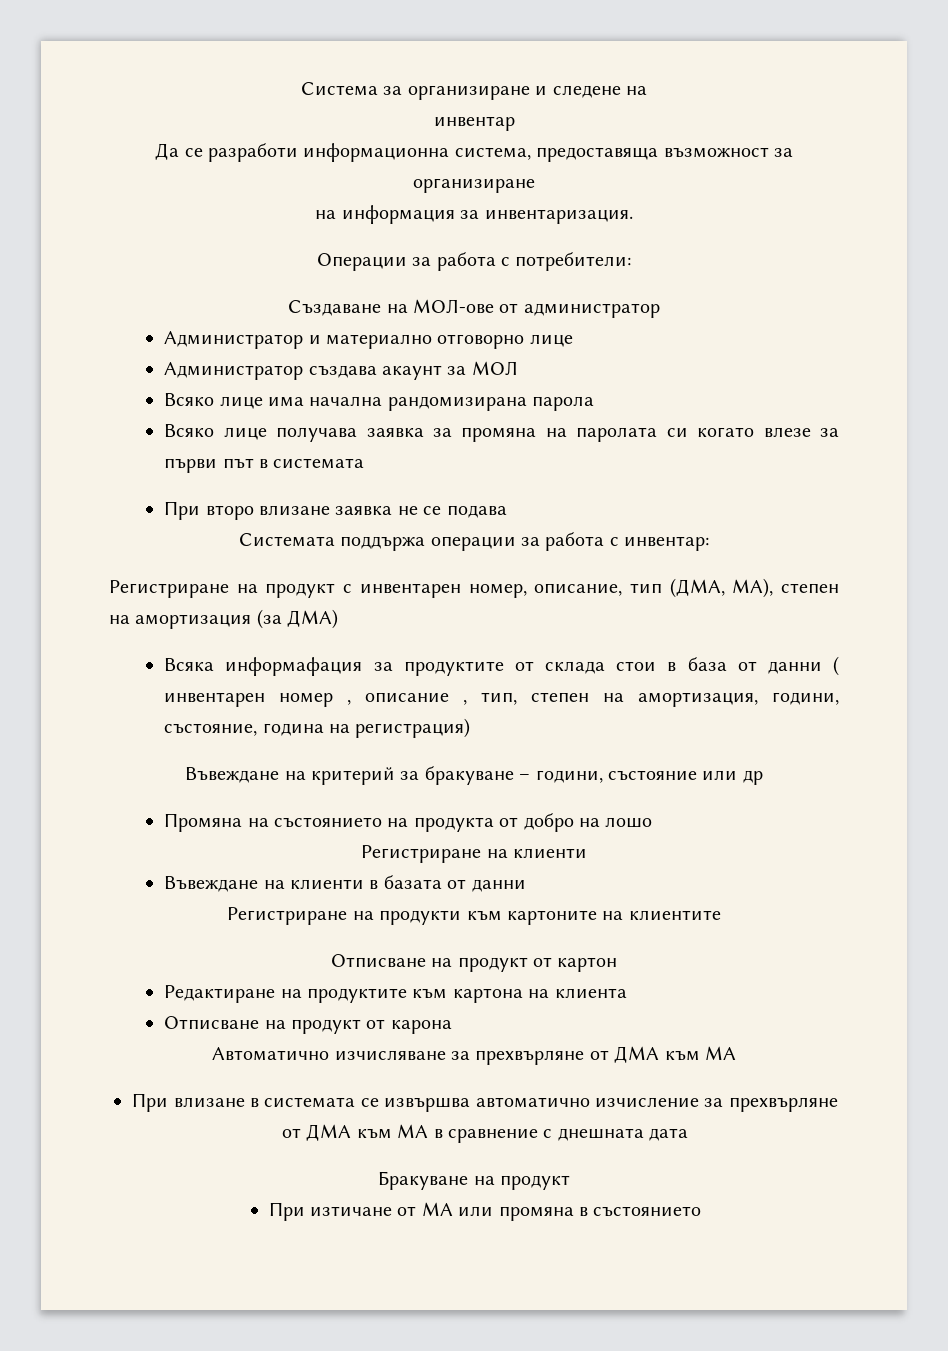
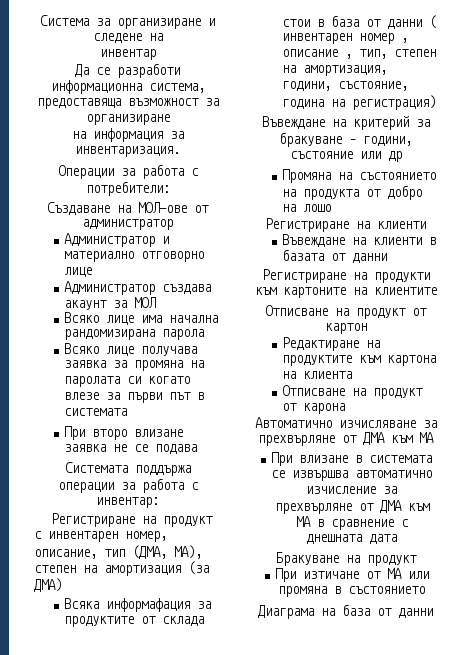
+ Диаграма на база от данни

